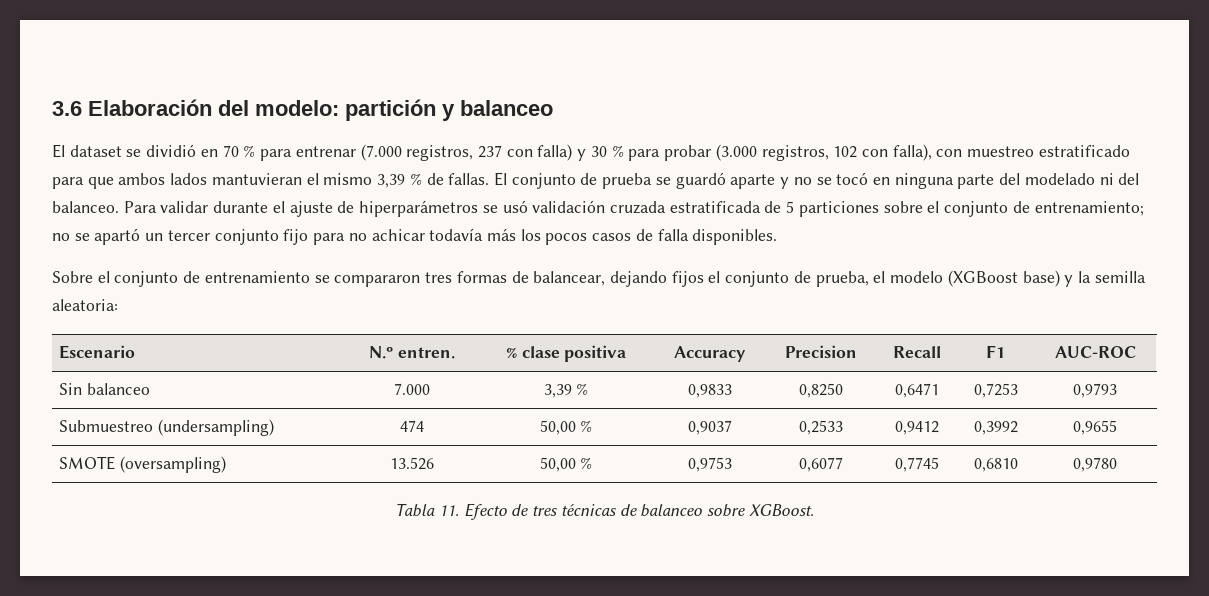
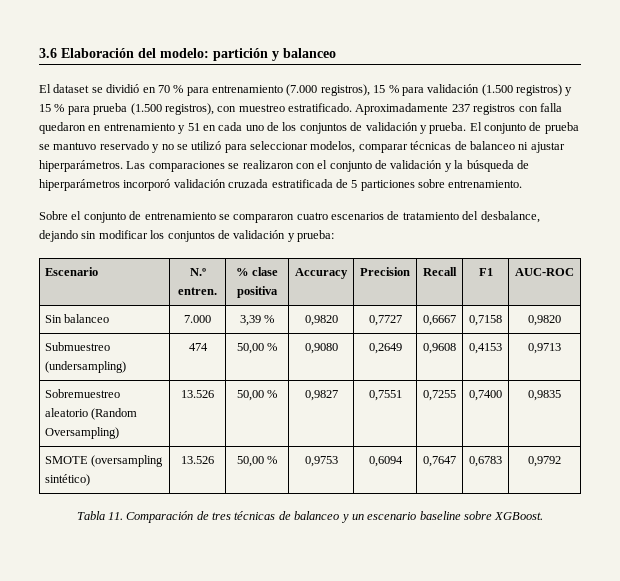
- El dataset se dividió en 70 % para entrenar (7.000 registros, 237 con falla) y 30 % para probar (3.000 registros, 102 con falla), con muestreo estratificado para que ambos lados mantuvieran el mismo 3,39 % de fallas.
+ El dataset se dividió en 70 % para entrenamiento (7.000 registros), 15 % para validación (1.500 registros) y 15 % para prueba (1.500 registros), con muestreo estratificado. Aproximadamente 237 registros con falla quedaron en entrenamiento y 51 en cada uno de los conjuntos de validación y prueba.
- El conjunto de prueba se guardó aparte y no se tocó en ninguna parte del modelado ni del balanceo. Para validar durante el ajuste de hiperparámetros se usó validación cruzada estratificada de 5 particiones sobre el conjunto de entrenamiento; no se apartó un tercer conjunto fijo para no achicar todavía más los pocos casos de falla disponibles.
+ El conjunto de prueba se mantuvo reservado y no se utilizó para seleccionar modelos, comparar técnicas de balanceo ni ajustar hiperparámetros. Las comparaciones se realizaron con el conjunto de validación y la búsqueda de hiperparámetros incorporó validación cruzada estratificada de 5 particiones sobre entrenamiento.
- Sobre el conjunto de entrenamiento se compararon tres formas de balancear, dejando fijos el conjunto de prueba, el modelo (XGBoost base) y la semilla aleatoria:
+ Sobre el conjunto de entrenamiento se compararon cuatro escenarios de tratamiento del desbalance, dejando sin modificar los conjuntos de validación y prueba:
- Sin balanceo | 7.000 | 3,39 % | 0,9833 | 0,8250 | 0,6471 | 0,7253 | 0,9793
+ Sin balanceo | 7.000 | 3,39 % | 0,9820 | 0,7727 | 0,6667 | 0,7158 | 0,9820
- Submuestreo (undersampling) | 474 | 50,00 % | 0,9037 | 0,2533 | 0,9412 | 0,3992 | 0,9655
+ Submuestreo (undersampling) | 474 | 50,00 % | 0,9080 | 0,2649 | 0,9608 | 0,4153 | 0,9713
+ Sobremuestreo aleatorio (Random Oversampling) | 13.526 | 50,00 % | 0,9827 | 0,7551 | 0,7255 | 0,7400 | 0,9835
- SMOTE (oversampling) | 13.526 | 50,00 % | 0,9753 | 0,6077 | 0,7745 | 0,6810 | 0,9780
+ SMOTE (oversampling sintético) | 13.526 | 50,00 % | 0,9753 | 0,6094 | 0,7647 | 0,6783 | 0,9792
- Tabla 11. Efecto de tres técnicas de balanceo sobre XGBoost.
+ Tabla 11. Comparación de tres técnicas de balanceo y un escenario baseline sobre XGBoost.

